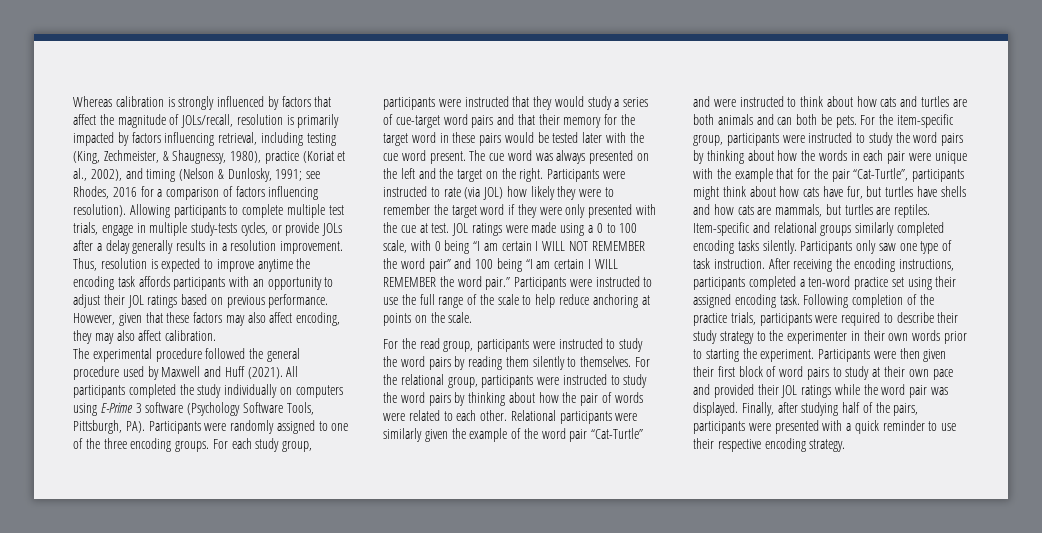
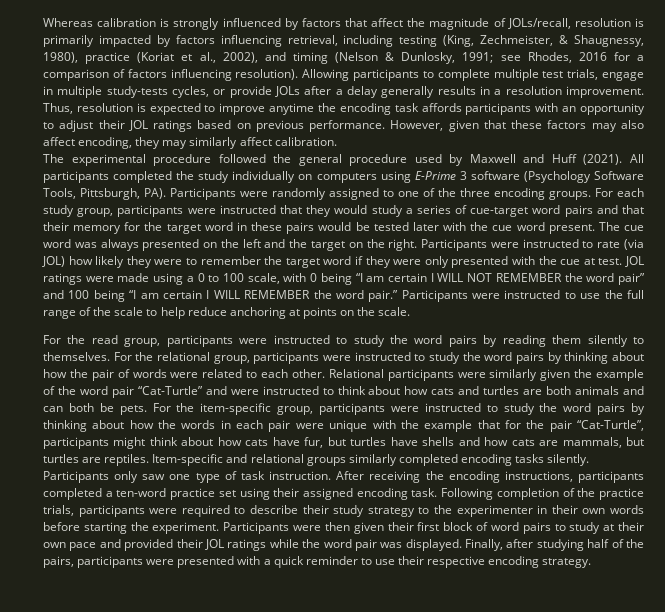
- However, given that these factors may also affect encoding, they may also affect calibration.
+ However, given that these factors may also affect encoding, they may similarly affect calibration.
- Following completion of the practice trials, participants were required to describe their study strategy to the experimenter in their own words prior to starting the experiment.
+ Following completion of the practice trials, participants were required to describe their study strategy to the experimenter in their own words before starting the experiment.

